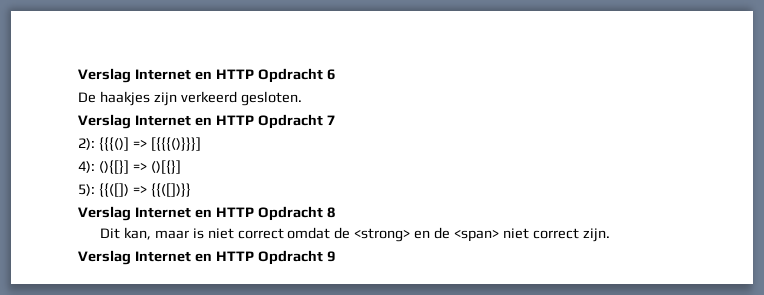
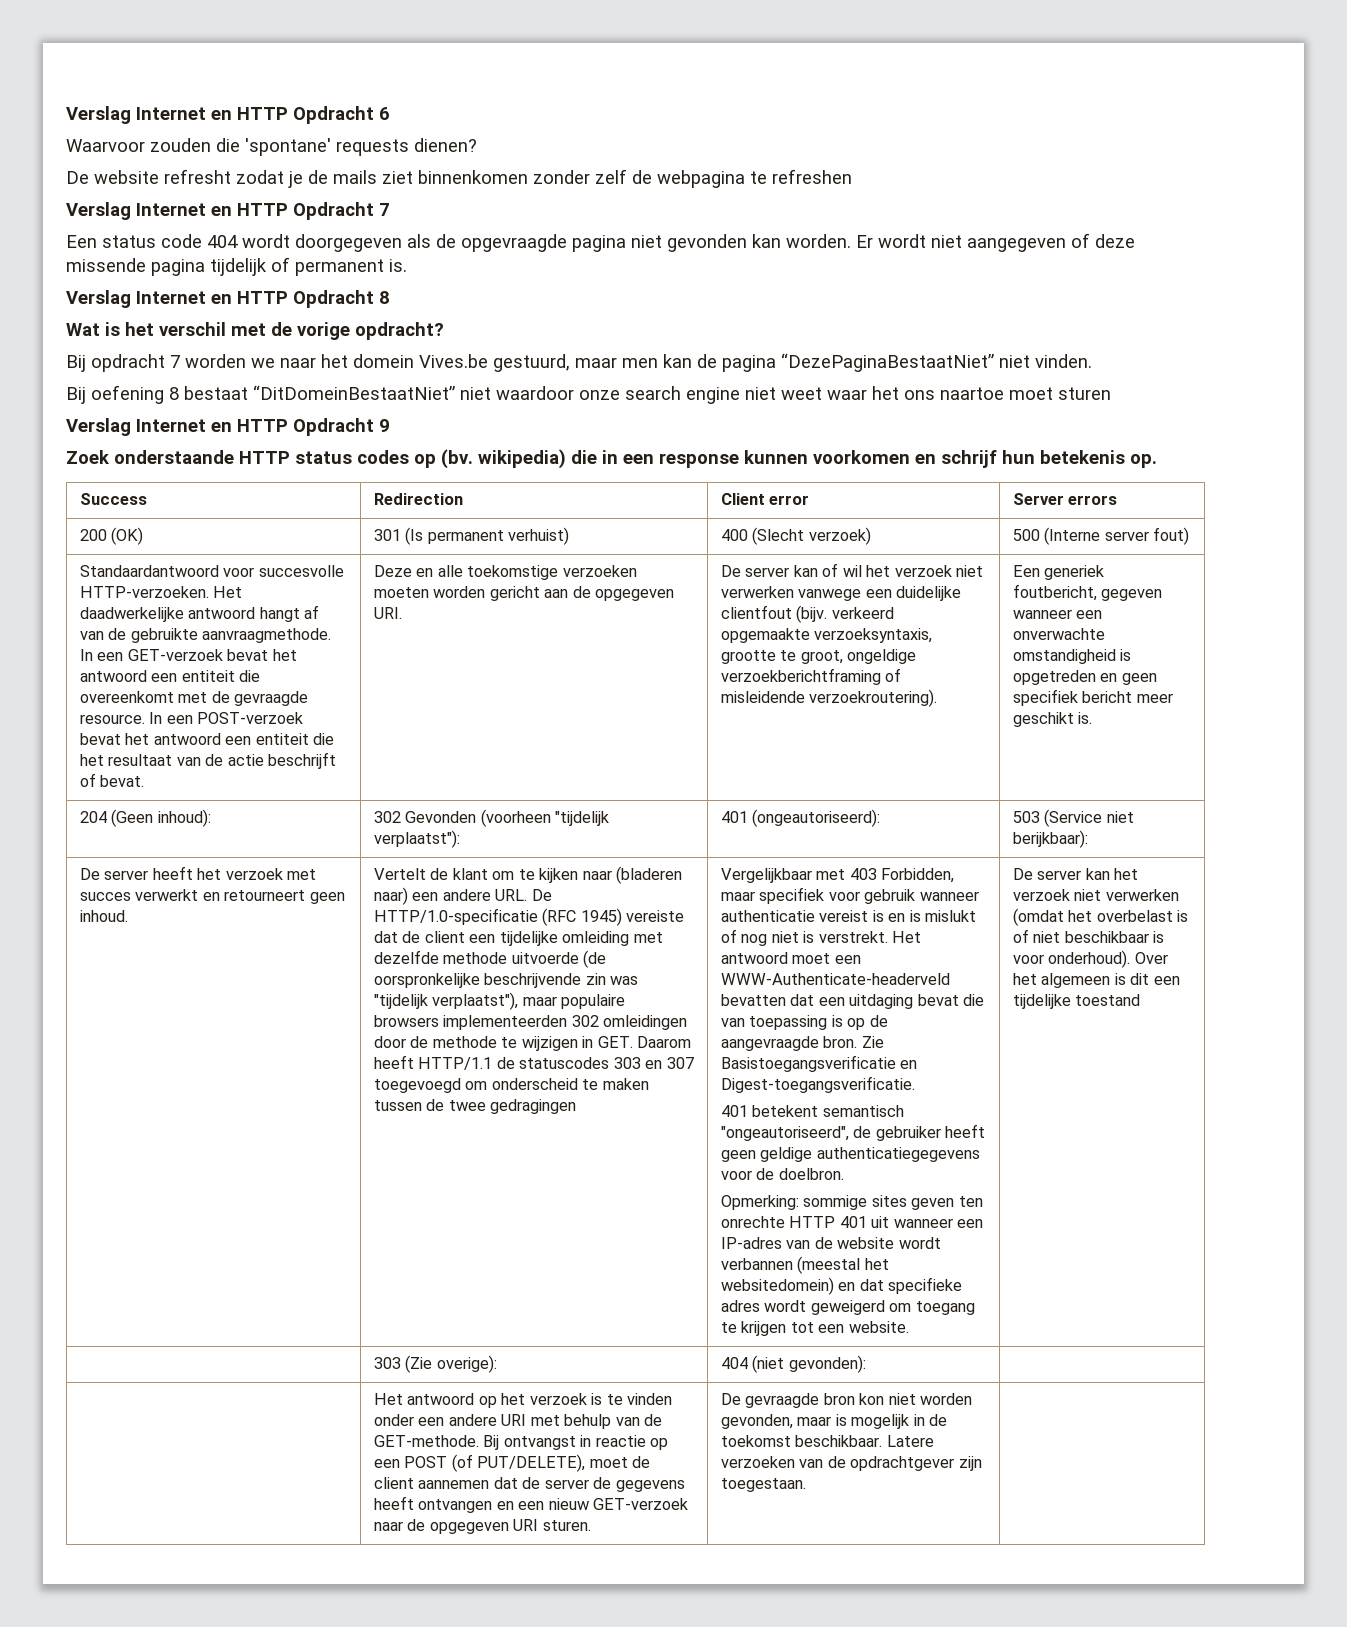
- De haakjes zijn verkeerd gesloten.
+ Waarvoor zouden die 'spontane' requests dienen?
+ De website refresht zodat je de mails ziet binnenkomen zonder zelf de webpagina te refreshen
- 2): {{{()] => [{{{()}}}]
- 4): (){[}] => ()[{}]
- 5): {{([]) => {{([])}}
+ Een status code 404 wordt doorgegeven als de opgevraagde pagina niet gevonden kan worden. Er wordt niet aangegeven of deze missende pagina tijdelijk of permanent is.
- Dit kan, maar is niet correct omdat de <strong> en de <span> niet correct zijn.
+ Wat is het verschil met de vorige opdracht?
+ Bij opdracht 7 worden we naar het domein Vives.be gestuurd, maar men kan de pagina “DezePaginaBestaatNiet” niet vinden.
+ Bij oefening 8 bestaat “DitDomeinBestaatNiet” niet waardoor onze search engine niet weet waar het ons naartoe moet sturen
+ Zoek onderstaande HTTP status codes op (bv. wikipedia) die in een response kunnen voorkomen en schrijf hun betekenis op.
+ Success | Redirection | Client error | Server errors
+ 200 (OK) | 301 (Is permanent verhuist) | 400 (Slecht verzoek) | 500 (Interne server fout)
+ Standaardantwoord voor succesvolle HTTP-verzoeken. Het daadwerkelijke antwoord hangt af van de gebruikte aanvraagmethode. In een GET-verzoek bevat het antwoord een entiteit die overeenkomt met de gevraagde resource. In een POST-verzoek bevat het antwoord een entiteit die het resultaat van de actie beschrijft of bevat. | Deze en alle toekomstige verzoeken moeten worden gericht aan de opgegeven URI. | De server kan of wil het verzoek niet verwerken vanwege een duidelijke clientfout (bijv. verkeerd opgemaakte verzoeksyntaxis, grootte te groot, ongeldige verzoekberichtframing of misleidende verzoekroutering). | Een generiek foutbericht, gegeven wanneer een onverwachte omstandigheid is opgetreden en geen specifiek bericht meer geschikt is.
+ 204 (Geen inhoud): | 302 Gevonden (voorheen "tijdelijk verplaatst"): | 401 (ongeautoriseerd): | 503 (Service niet berijkbaar):
+ De server heeft het verzoek met succes verwerkt en retourneert geen inhoud. | Vertelt de klant om te kijken naar (bladeren naar) een andere URL. De HTTP/1.0-specificatie (RFC 1945) vereiste dat de client een tijdelijke omleiding met dezelfde methode uitvoerde (de oorspronkelijke beschrijvende zin was "tijdelijk verplaatst"), maar populaire browsers implementeerden 302 omleidingen door de methode te wijzigen in GET. Daarom heeft HTTP/1.1 de statuscodes 303 en 307 toegevoegd om onderscheid te maken tussen de twee gedragingen | Vergelijkbaar met 403 Forbidden, maar specifiek voor gebruik wanneer authenticatie vereist is en is mislukt of nog niet is verstrekt. Het antwoord moet een WWW-Authenticate-headerveld bevatten dat een uitdaging bevat die van toepassing is op de aangevraagde bron. Zie Basistoegangsverificatie en Digest-toegangsverificatie.
+ 401 betekent semantisch "ongeautoriseerd", de gebruiker heeft geen geldige authenticatiegegevens voor de doelbron.
+ Opmerking: sommige sites geven ten onrechte HTTP 401 uit wanneer een IP-adres van de website wordt verbannen (meestal het websitedomein) en dat specifieke adres wordt geweigerd om toegang te krijgen tot een website. | De server kan het verzoek niet verwerken (omdat het overbelast is of niet beschikbaar is voor onderhoud). Over het algemeen is dit een tijdelijke toestand
+ | 303 (Zie overige): | 404 (niet gevonden): |
+ | Het antwoord op het verzoek is te vinden onder een andere URI met behulp van de GET-methode. Bij ontvangst in reactie op een POST (of PUT/DELETE), moet de client aannemen dat de server de gegevens heeft ontvangen en een nieuw GET-verzoek naar de opgegeven URI sturen. | De gevraagde bron kon niet worden gevonden, maar is mogelijk in de toekomst beschikbaar. Latere verzoeken van de opdrachtgever zijn toegestaan.

